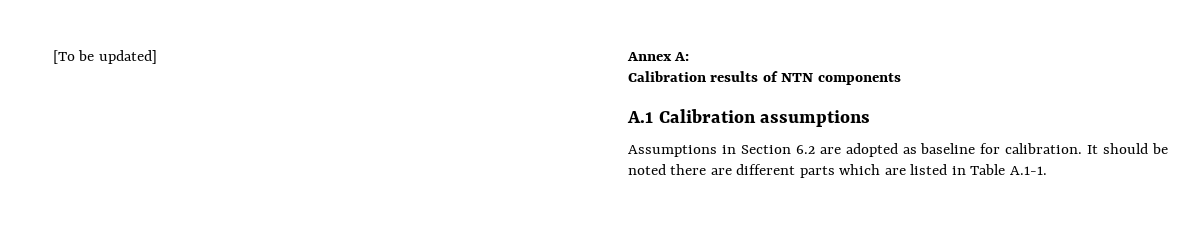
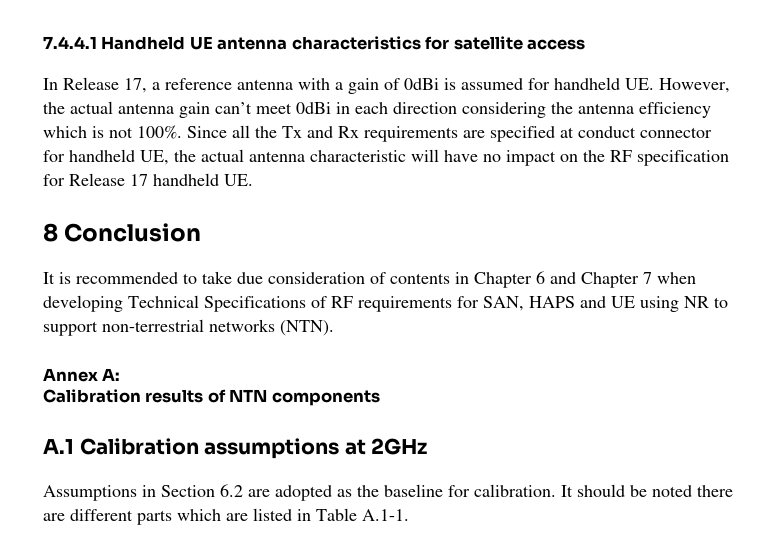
- [To be updated]
+ 7.4.4.1 Handheld UE antenna characteristics for satellite access
+ In Release 17, a reference antenna with a gain of 0dBi is assumed for handheld UE. However, the actual antenna gain can’t meet 0dBi in each direction considering the antenna efficiency which is not 100%. Since all the Tx and Rx requirements are specified at conduct connector for handheld UE, the actual antenna characteristic will have no impact on the RF specification for Release 17 handheld UE.
+ 8 Conclusion
+ It is recommended to take due consideration of contents in Chapter 6 and Chapter 7 when developing Technical Specifications of RF requirements for SAN, HAPS and UE using NR to support non-terrestrial networks (NTN).
- A.1 Calibration assumptions
+ A.1 Calibration assumptions at 2GHz
- Assumptions in Section 6.2 are adopted as baseline for calibration.
+ Assumptions in Section 6.2 are adopted as the baseline for calibration.

